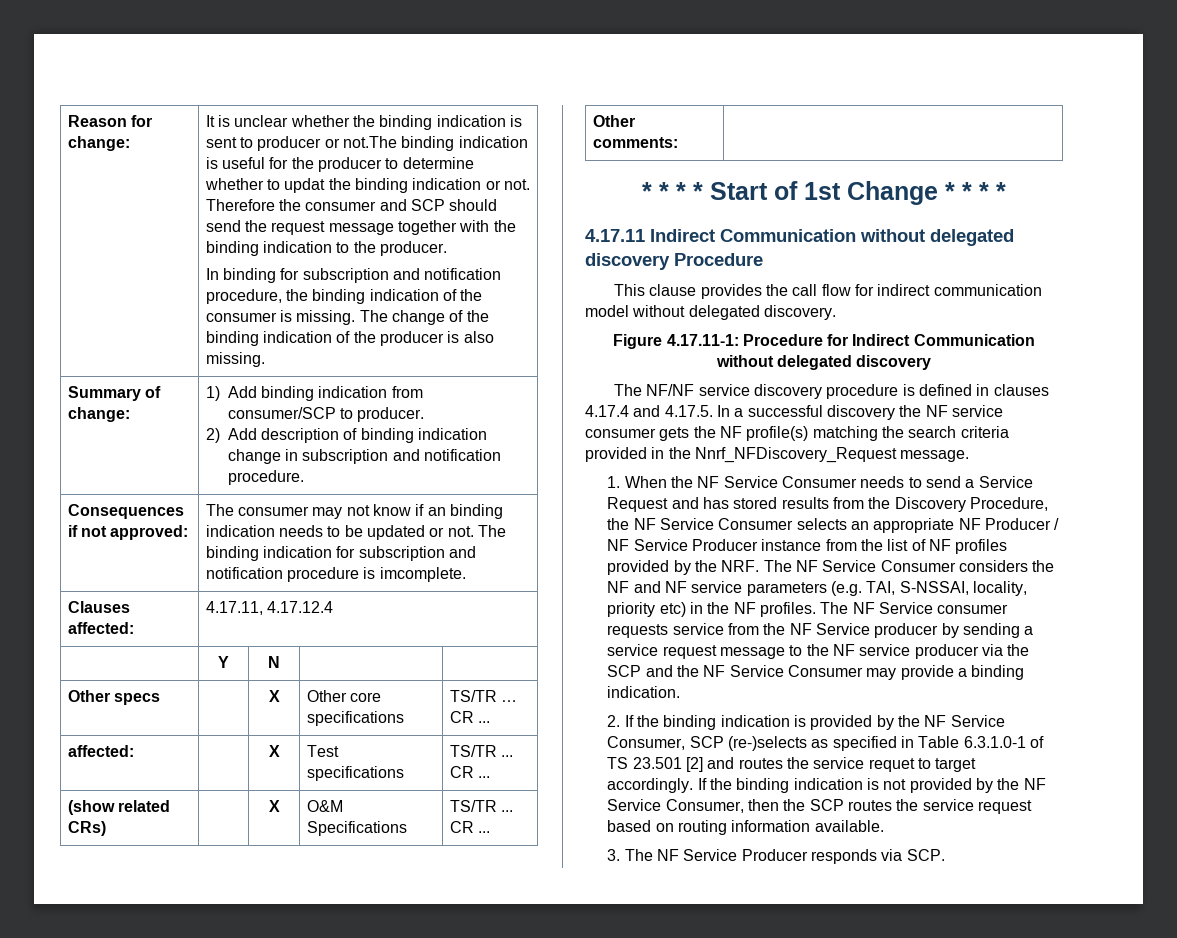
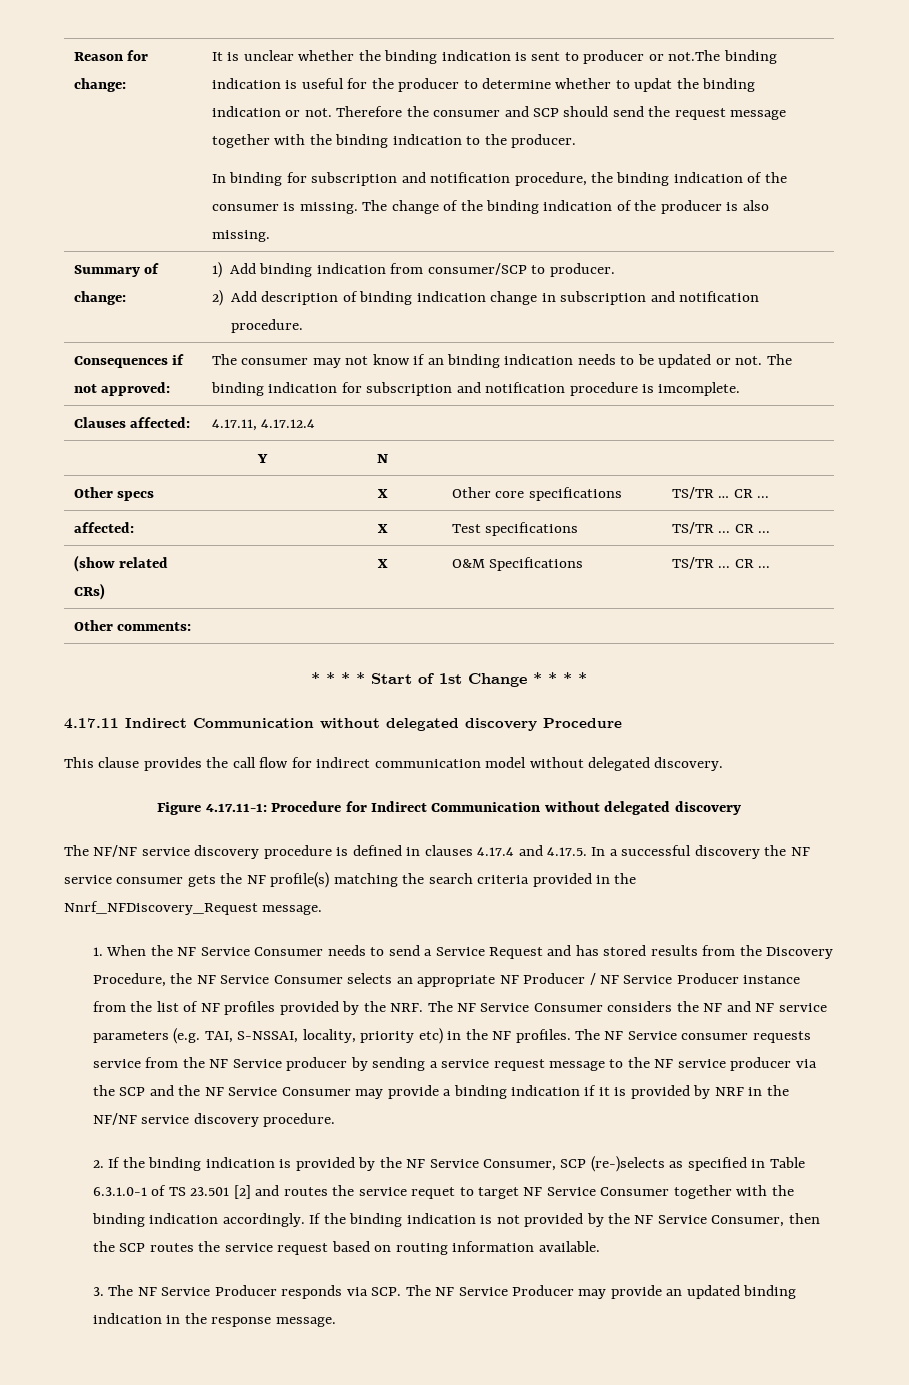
- The NF Service consumer requests service from the NF Service producer by sending a service request message to the NF service producer via the SCP and the NF Service Consumer may provide a binding indication.
+ The NF Service consumer requests service from the NF Service producer by sending a service request message to the NF service producer via the SCP and the NF Service Consumer may provide a binding indication if it is provided by NRF in the NF/NF service discovery procedure.
- 2. If the binding indication is provided by the NF Service Consumer, SCP (re-)selects as specified in Table 6.3.1.0-1 of TS 23.501 [2] and routes the service requet to target accordingly.
+ 2. If the binding indication is provided by the NF Service Consumer, SCP (re-)selects as specified in Table 6.3.1.0-1 of TS 23.501 [2] and routes the service requet to target NF Service Consumer together with the binding indication accordingly.
- 3. The NF Service Producer responds via SCP.
+ 3. The NF Service Producer responds via SCP. The NF Service Producer may provide an updated binding indication in the response message.

